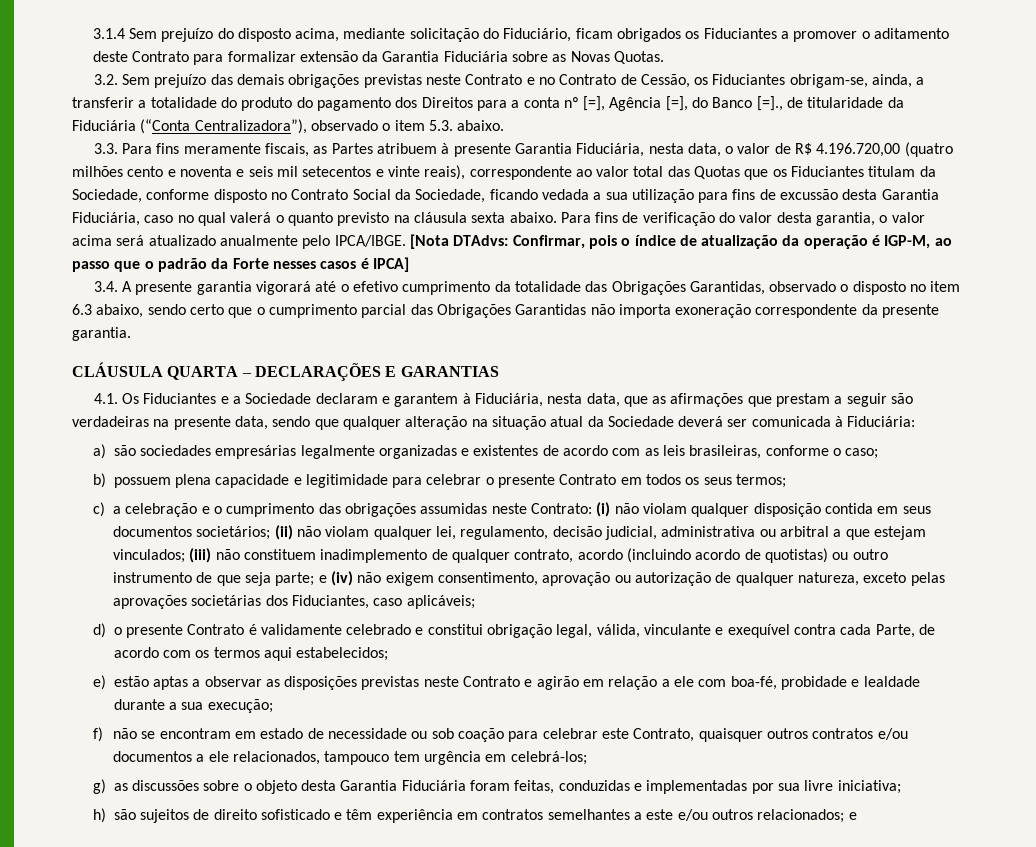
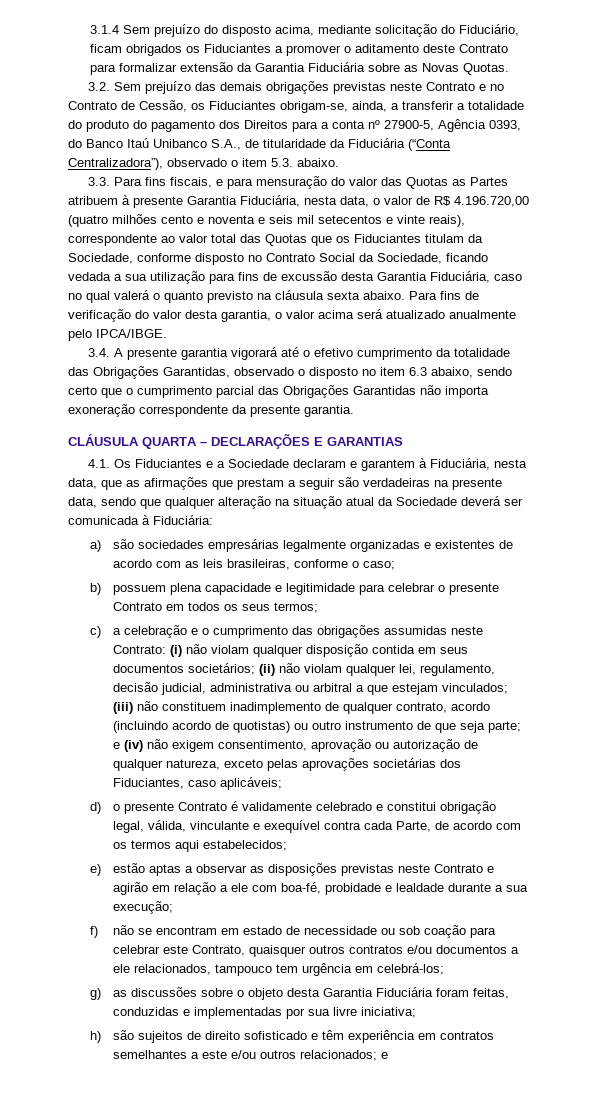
- 3.2. Sem prejuízo das demais obrigações previstas neste Contrato e no Contrato de Cessão, os Fiduciantes obrigam-se, ainda, a transferir a totalidade do produto do pagamento dos Direitos para a conta nº [=], Agência [=], do Banco [=]., de titularidade da Fiduciária (“Conta Centralizadora”), observado o item 5.3. abaixo.
+ 3.2. Sem prejuízo das demais obrigações previstas neste Contrato e no Contrato de Cessão, os Fiduciantes obrigam-se, ainda, a transferir a totalidade do produto do pagamento dos Direitos para a conta nº 27900-5, Agência 0393, do Banco Itaú Unibanco S.A., de titularidade da Fiduciária (“Conta Centralizadora”), observado o item 5.3. abaixo.
- 3.3. Para fins meramente fiscais, as Partes atribuem à presente Garantia Fiduciária, nesta data, o valor de R$ 4.196.720,00 (quatro milhões cento e noventa e seis mil setecentos e vinte reais), correspondente ao valor total das Quotas que os Fiduciantes titulam da Sociedade, conforme disposto no Contrato Social da Sociedade, ficando vedada a sua utilização para fins de excussão desta Garantia Fiduciária, caso no qual valerá o quanto previsto na cláusula sexta abaixo.
+ 3.3. Para fins fiscais, e para mensuração do valor das Quotas as Partes atribuem à presente Garantia Fiduciária, nesta data, o valor de R$ 4.196.720,00 (quatro milhões cento e noventa e seis mil setecentos e vinte reais), correspondente ao valor total das Quotas que os Fiduciantes titulam da Sociedade, conforme disposto no Contrato Social da Sociedade, ficando vedada a sua utilização para fins de excussão desta Garantia Fiduciária, caso no qual valerá o quanto previsto na cláusula sexta abaixo.
- [Nota DTAdvs: Confirmar, pois o índice de atualização da operação é IGP-M, ao passo que o padrão da Forte nesses casos é IPCA]

